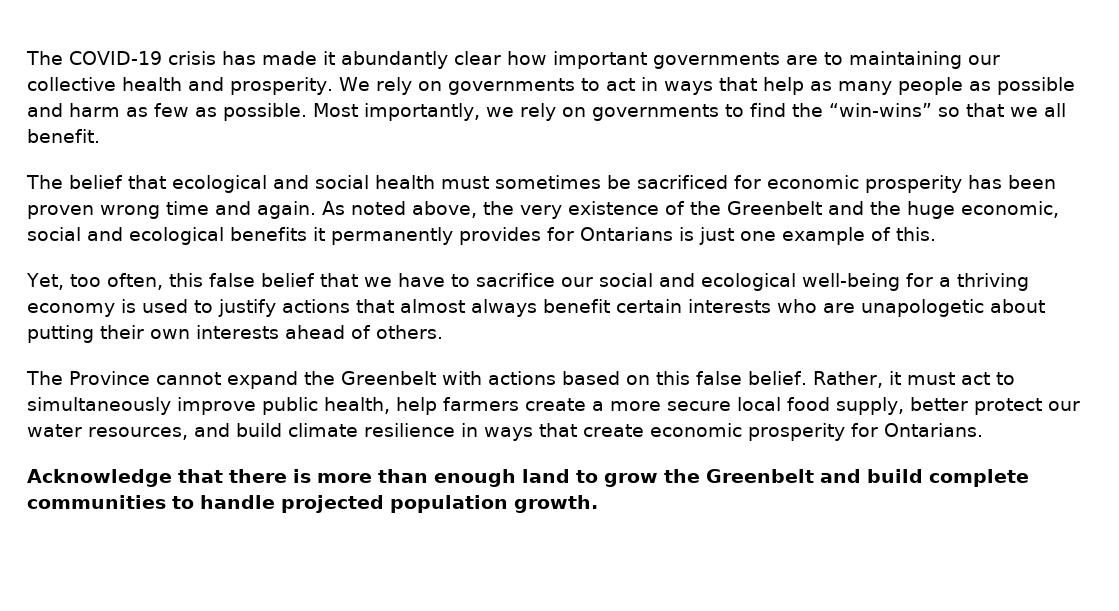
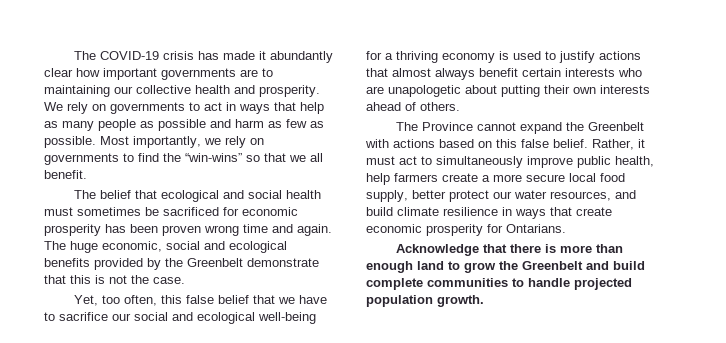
- As noted above, the very existence of the Greenbelt and the huge economic, social and ecological benefits it permanently provides for Ontarians is just one example of this.
+ The huge economic, social and ecological benefits provided by the Greenbelt demonstrate that this is not the case.

